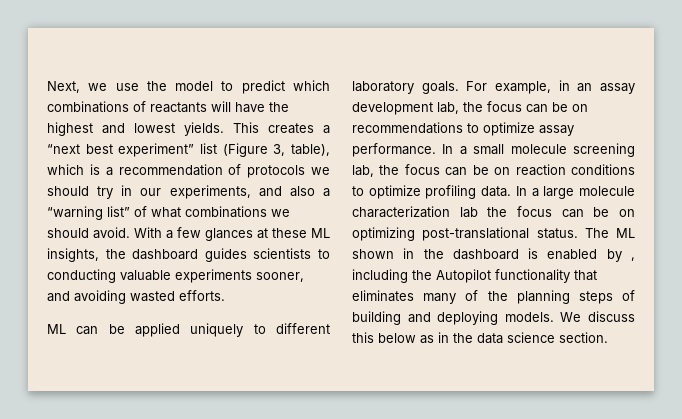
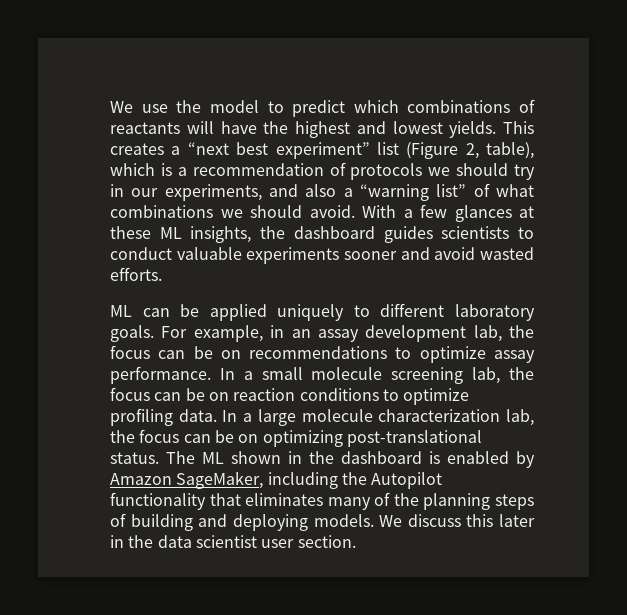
- Next, we use the model to predict which combinations of reactants will have the highest and lowest yields.
+ We use the model to predict which combinations of reactants will have the highest and lowest yields.
- This creates a “next best experiment” list (Figure 3, table), which is a recommendation of protocols we should try in our experiments, and also a “warning list” of what combinations we should avoid.
+ This creates a “next best experiment” list (Figure 2, table), which is a recommendation of protocols we should try in our experiments, and also a “warning list” of what combinations we should avoid.
- With a few glances at these ML insights, the dashboard guides scientists to conducting valuable experiments sooner, and avoiding wasted efforts.
+ With a few glances at these ML insights, the dashboard guides scientists to conduct valuable experiments sooner and avoid wasted efforts.
- In a large molecule characterization lab the focus can be on optimizing post-translational status.
+ In a large molecule characterization lab, the focus can be on optimizing post-translational status.
- The ML shown in the dashboard is enabled by , including the Autopilot functionality that eliminates many of the planning steps of building and deploying models.
+ The ML shown in the dashboard is enabled by Amazon SageMaker, including the Autopilot functionality that eliminates many of the planning steps of building and deploying models.
- We discuss this below as in the data science section.
+ We discuss this later in the data scientist user section.

